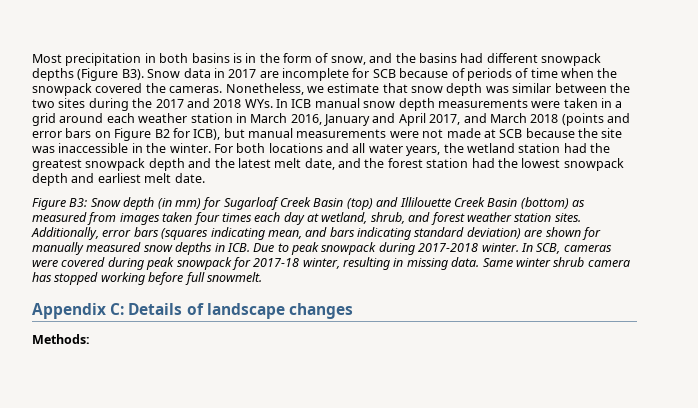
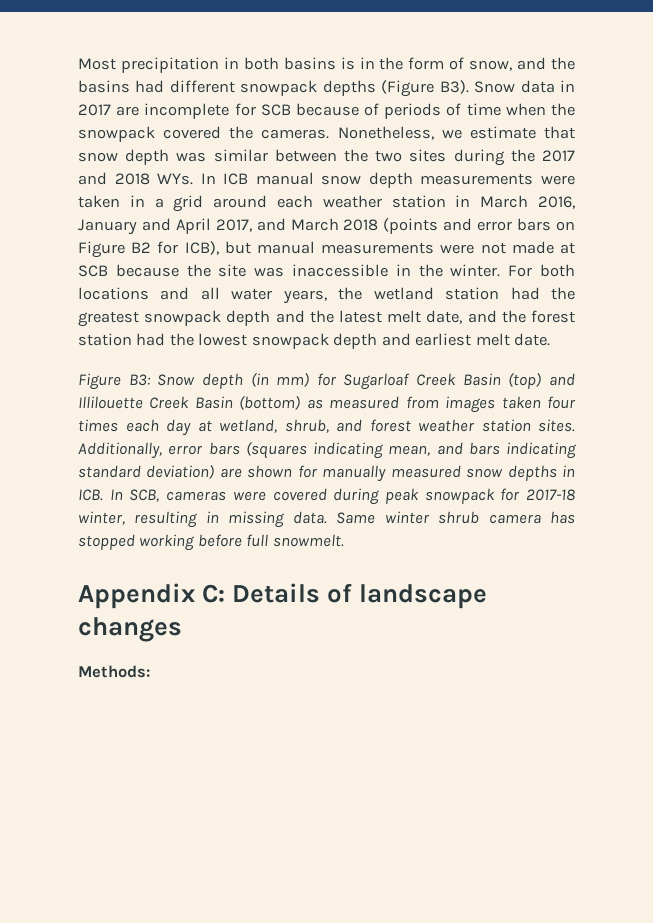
- Additionally, error bars (squares indicating mean, and bars indicating standard deviation) are shown for manually measured snow depths in ICB. Due to peak snowpack during 2017-2018 winter. In SCB, cameras were covered during peak snowpack for 2017-18 winter, resulting in missing data.
+ Additionally, error bars (squares indicating mean, and bars indicating standard deviation) are shown for manually measured snow depths in ICB. In SCB, cameras were covered during peak snowpack for 2017-18 winter, resulting in missing data.

